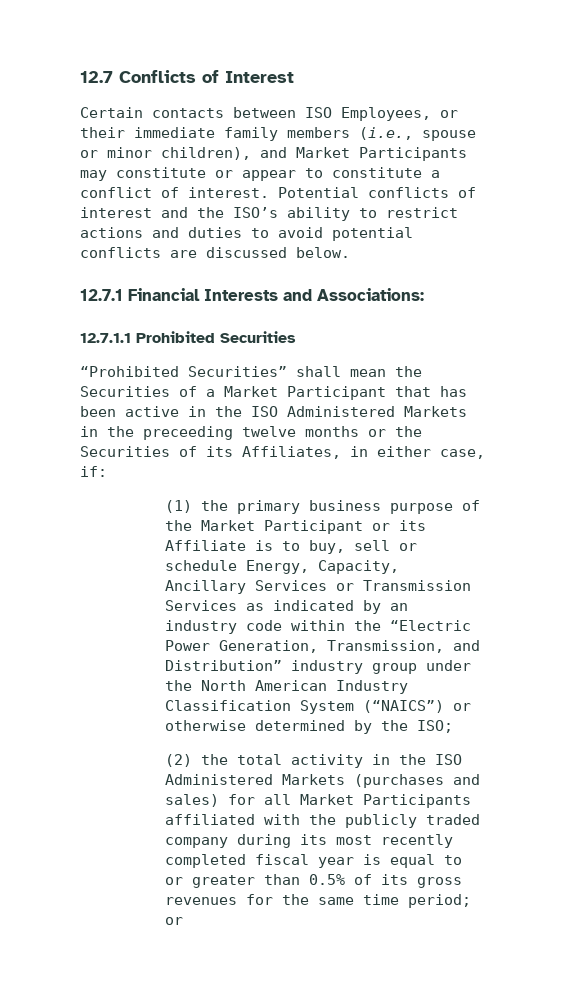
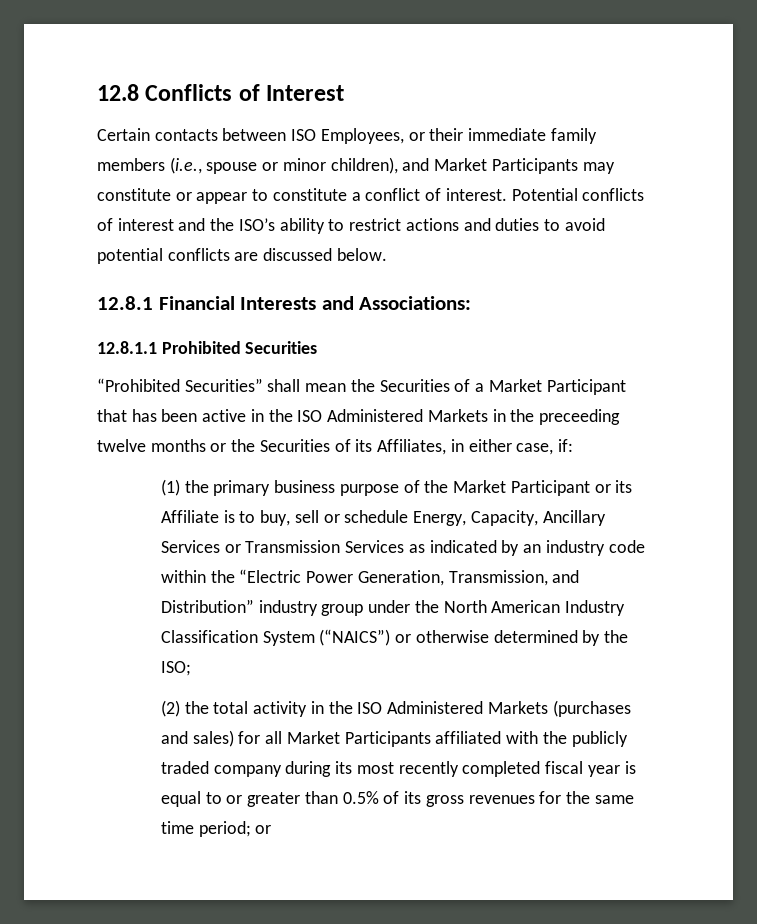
- 12.7 Conflicts of Interest
+ 12.8 Conflicts of Interest
- 12.7.1 Financial Interests and Associations:
+ 12.8.1 Financial Interests and Associations:
- 12.7.1.1 Prohibited Securities
+ 12.8.1.1 Prohibited Securities

